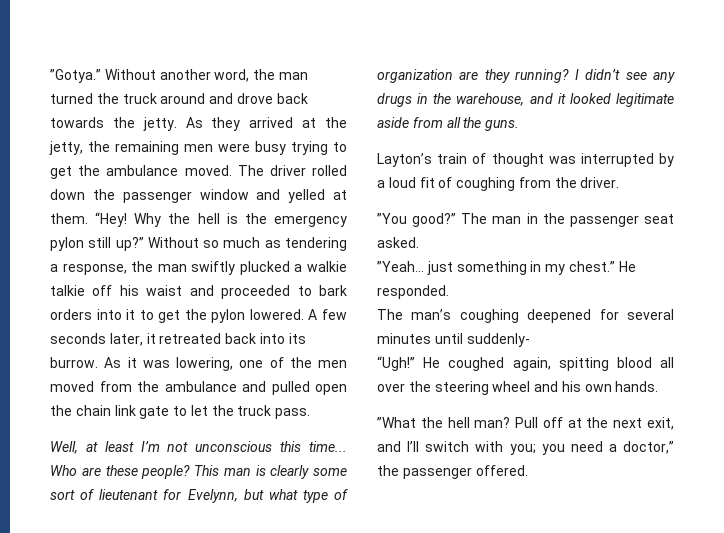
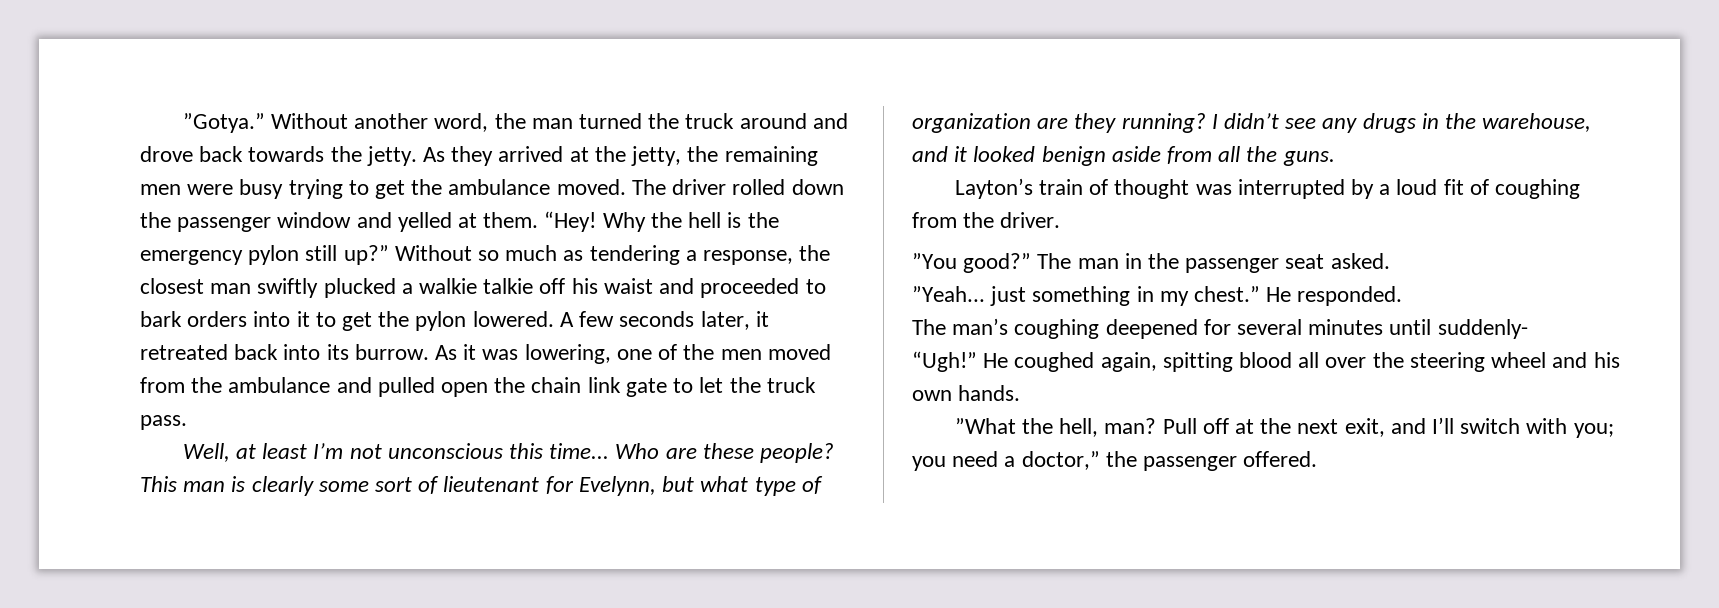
- Without so much as tendering a response, the man swiftly plucked a walkie talkie off his waist and proceeded to bark orders into it to get the pylon lowered.
+ Without so much as tendering a response, the closest man swiftly plucked a walkie talkie off his waist and proceeded to bark orders into it to get the pylon lowered.
- I didn’t see any drugs in the warehouse, and it looked legitimate aside from all the guns.
+ I didn’t see any drugs in the warehouse, and it looked benign aside from all the guns.
- ”What the hell man?
+ ”What the hell, man?

